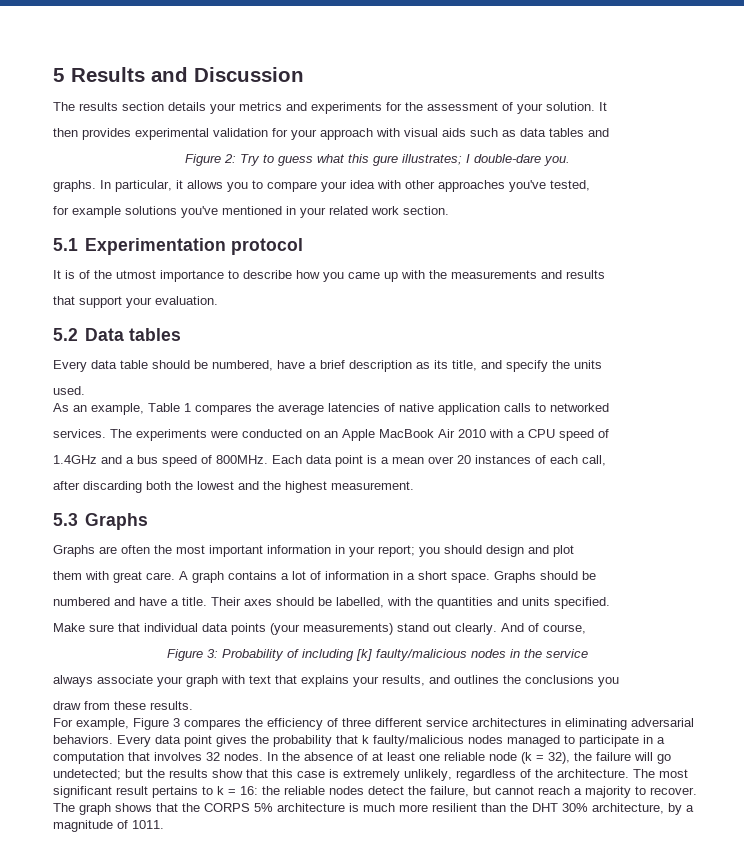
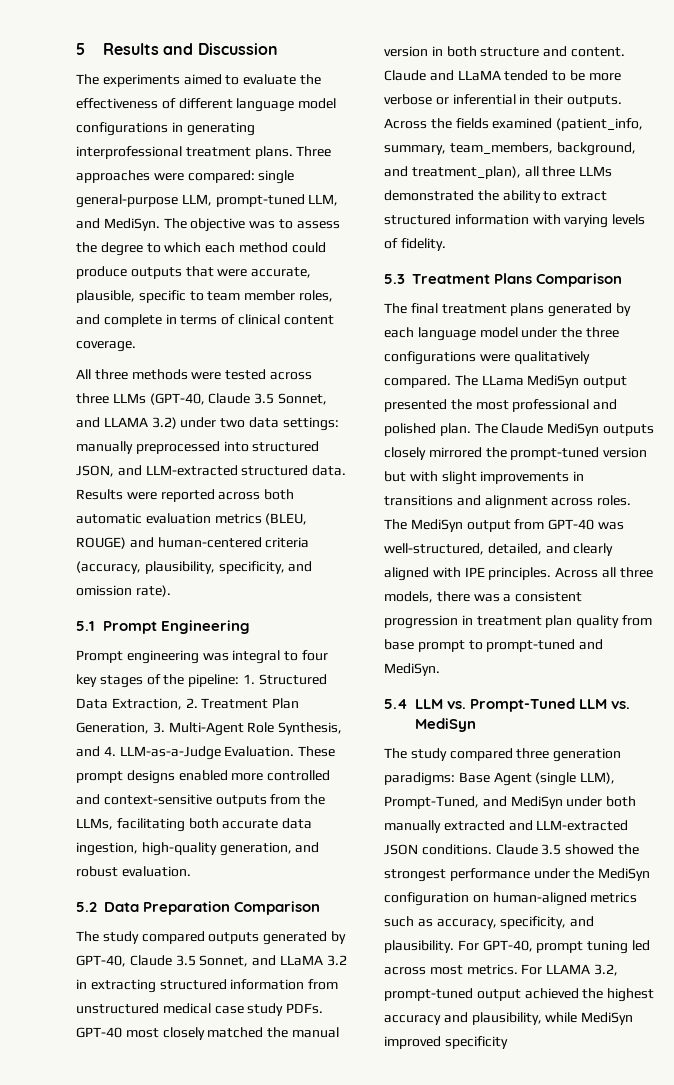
- The results section details your metrics and experiments for the assessment of your solution. It
- then provides experimental validation for your approach with visual aids such as data tables and
- Figure 2: Try to guess what this gure illustrates; I double-dare you.
- graphs. In particular, it allows you to compare your idea with other approaches you've tested,
- for example solutions you've mentioned in your related work section.
- 5.1 Experimentation protocol
- It is of the utmost importance to describe how you came up with the measurements and results
- that support your evaluation.
- 5.2 Data tables
- Every data table should be numbered, have a brief description as its title, and specify the units
- used.
- As an example, Table 1 compares the average latencies of native application calls to networked
- services. The experiments were conducted on an Apple MacBook Air 2010 with a CPU speed of
- 1.4GHz and a bus speed of 800MHz. Each data point is a mean over 20 instances of each call,
- after discarding both the lowest and the highest measurement.
- 5.3 Graphs
- Graphs are often the most important information in your report; you should design and plot
- them with great care. A graph contains a lot of information in a short space. Graphs should be
- numbered and have a title. Their axes should be labelled, with the quantities and units specified.
- Make sure that individual data points (your measurements) stand out clearly. And of course,
- Figure 3: Probability of including [k] faulty/malicious nodes in the service
- always associate your graph with text that explains your results, and outlines the conclusions you
- draw from these results.
- For example, Figure 3 compares the efficiency of three different service architectures in eliminating adversarial behaviors. Every data point gives the probability that k faulty/malicious nodes managed to participate in a computation that involves 32 nodes. In the absence of at least one reliable node (k = 32), the failure will go undetected; but the results show that this case is extremely unlikely, regardless of the architecture. The most significant result pertains to k = 16: the reliable nodes detect the failure, but cannot reach a majority to recover. The graph shows that the CORPS 5% architecture is much more resilient than the DHT 30% architecture, by a magnitude of 1011.
+ The experiments aimed to evaluate the effectiveness of different language model configurations in generating interprofessional treatment plans. Three approaches were compared: single general-purpose LLM, prompt-tuned LLM, and MediSyn. The objective was to assess the degree to which each method could produce outputs that were accurate, plausible, specific to team member roles, and complete in terms of clinical content coverage.
+ All three methods were tested across three LLMs (GPT-40, Claude 3.5 Sonnet, and LLAMA 3.2) under two data settings: manually preprocessed into structured JSON, and LLM-extracted structured data. Results were reported across both automatic evaluation metrics (BLEU, ROUGE) and human-centered criteria (accuracy, plausibility, specificity, and omission rate).
+ 5.1 Prompt Engineering
+ Prompt engineering was integral to four key stages of the pipeline: 1. Structured Data Extraction, 2. Treatment Plan Generation, 3. Multi-Agent Role Synthesis, and 4. LLM-as-a-Judge Evaluation. These prompt designs enabled more controlled and context-sensitive outputs from the LLMs, facilitating both accurate data ingestion, high-quality generation, and robust evaluation.
+ 5.2 Data Preparation Comparison
+ The study compared outputs generated by GPT-40, Claude 3.5 Sonnet, and LLaMA 3.2 in extracting structured information from unstructured medical case study PDFs. GPT-40 most closely matched the manual version in both structure and content. Claude and LLaMA tended to be more verbose or inferential in their outputs. Across the fields examined (patient_info, summary, team_members, background, and treatment_plan), all three LLMs demonstrated the ability to extract structured information with varying levels of fidelity.
+ 5.3 Treatment Plans Comparison
+ The final treatment plans generated by each language model under the three configurations were qualitatively compared. The LLama MediSyn output presented the most professional and polished plan. The Claude MediSyn outputs closely mirrored the prompt-tuned version but with slight improvements in transitions and alignment across roles. The MediSyn output from GPT-40 was well-structured, detailed, and clearly aligned with IPE principles. Across all three models, there was a consistent progression in treatment plan quality from base prompt to prompt-tuned and MediSyn.
+ 5.4 LLM vs. Prompt-Tuned LLM vs. MediSyn
+ The study compared three generation paradigms: Base Agent (single LLM), Prompt-Tuned, and MediSyn under both manually extracted and LLM-extracted JSON conditions. Claude 3.5 showed the strongest performance under the MediSyn configuration on human-aligned metrics such as accuracy, specificity, and plausibility. For GPT-40, prompt tuning led across most metrics. For LLAMA 3.2, prompt-tuned output achieved the highest accuracy and plausibility, while MediSyn improved specificity

